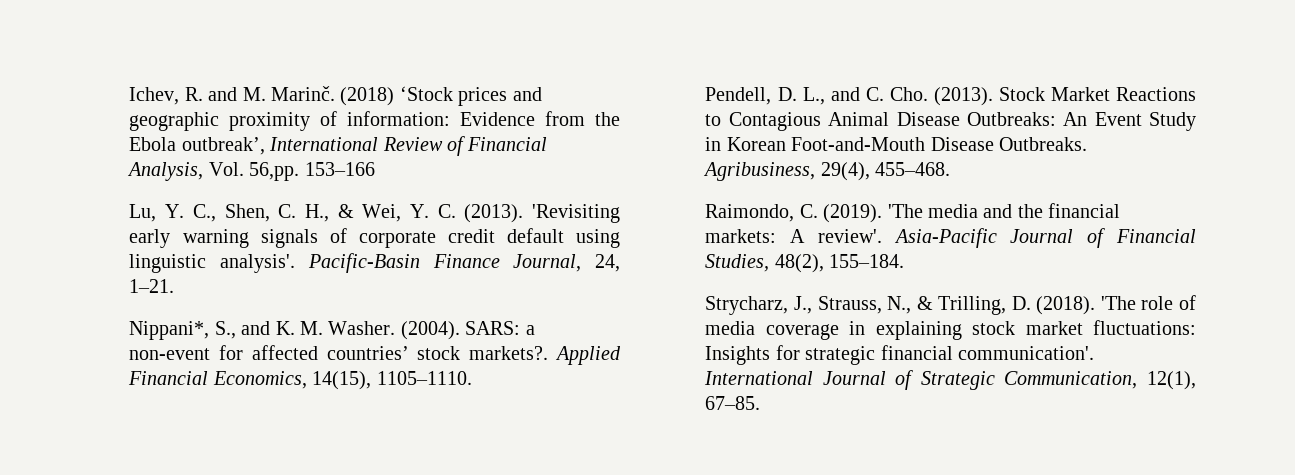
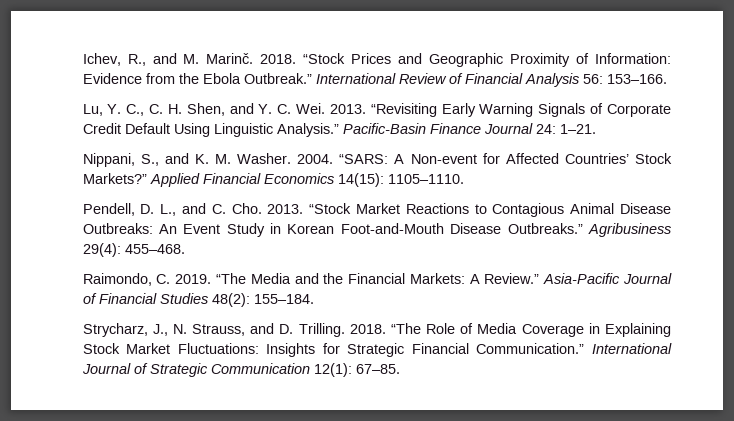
- Ichev, R. and M. Marinč.
+ Ichev, R., and M. Marinč.
- (2018) ‘Stock prices and geographic proximity of information: Evidence from the Ebola outbreak’, International Review of Financial Analysis, Vol. 56,pp. 153–166
+ 2018. “Stock Prices and Geographic Proximity of Information: Evidence from the Ebola Outbreak.” International Review of Financial Analysis 56: 153–166.
- Lu, Y. C., Shen, C. H., & Wei, Y. C. (2013). 'Revisiting early warning signals of corporate credit default using linguistic analysis'. Pacific-Basin Finance Journal, 24, 1–21.
+ Lu, Y. C., C. H. Shen, and Y. C. Wei. 2013. “Revisiting Early Warning Signals of Corporate Credit Default Using Linguistic Analysis.” Pacific-Basin Finance Journal 24: 1–21.
- Nippani*, S., and K. M. Washer.
+ Nippani, S., and K. M. Washer.
- (2004). SARS: a non-event for affected countries’ stock markets?. Applied Financial Economics, 14(15), 1105–1110.
+ 2004. “SARS: A Non-event for Affected Countries’ Stock Markets?” Applied Financial Economics 14(15): 1105–1110.
- Pendell, D. L., and C. Cho. (2013). Stock Market Reactions to Contagious Animal Disease Outbreaks: An Event Study in Korean Foot‐and‐Mouth Disease Outbreaks. Agribusiness, 29(4), 455–468.
+ Pendell, D. L., and C. Cho. 2013. “Stock Market Reactions to Contagious Animal Disease Outbreaks: An Event Study in Korean Foot‐and‐Mouth Disease Outbreaks.” Agribusiness 29(4): 455–468.
- Raimondo, C. (2019). 'The media and the financial markets: A review'.
+ Raimondo, C. 2019. “The Media and the Financial Markets: A Review.”
- Asia-Pacific Journal of Financial Studies, 48(2), 155–184.
+ Asia-Pacific Journal of Financial Studies 48(2): 155–184.
- Strycharz, J., Strauss, N., & Trilling, D. (2018). 'The role of media coverage in explaining stock market fluctuations: Insights for strategic financial communication'.
+ Strycharz, J., N. Strauss, and D. Trilling. 2018. “The Role of Media Coverage in Explaining Stock Market Fluctuations: Insights for Strategic Financial Communication.”
- International Journal of Strategic Communication, 12(1), 67–85.
+ International Journal of Strategic Communication 12(1): 67–85.

